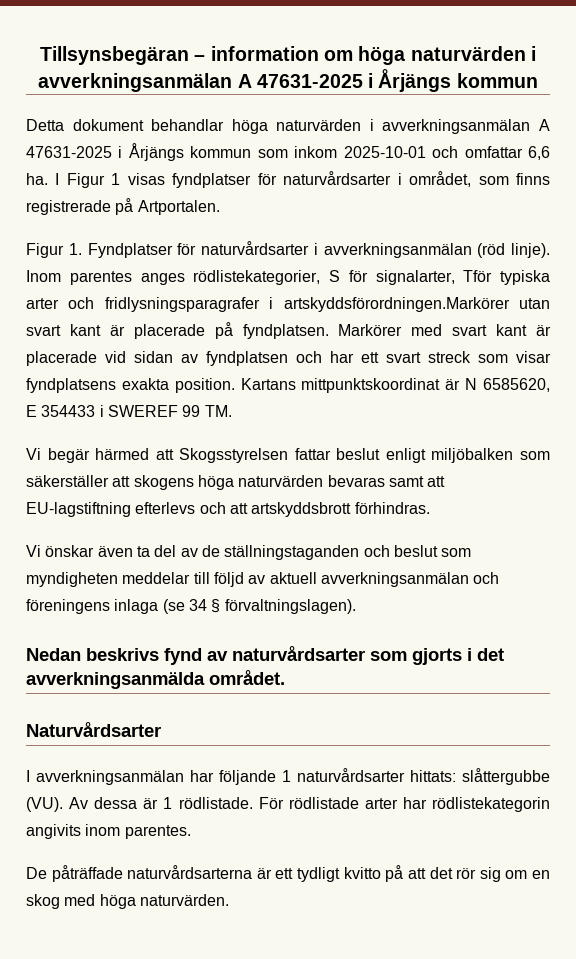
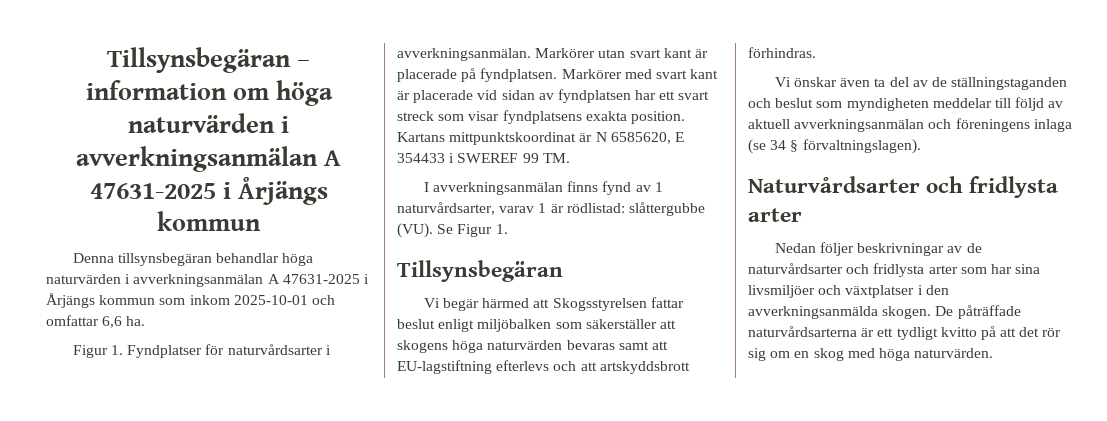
- Detta dokument behandlar höga naturvärden i avverkningsanmälan A 47631-2025 i Årjängs kommun som inkom 2025-10-01 och omfattar 6,6 ha. I Figur 1 visas fyndplatser för naturvårdsarter i området, som finns registrerade på Artportalen.
+ Denna tillsynsbegäran behandlar höga naturvärden i avverkningsanmälan A 47631-2025 i Årjängs kommun som inkom 2025-10-01 och omfattar 6,6 ha.
- Figur 1. Fyndplatser för naturvårdsarter i avverkningsanmälan (röd linje). Inom parentes anges rödlistekategorier, S för signalarter, Tför typiska arter och fridlysningsparagrafer i artskyddsförordningen.Markörer utan svart kant är placerade på fyndplatsen.
+ Figur 1. Fyndplatser för naturvårdsarter i avverkningsanmälan. Markörer utan svart kant är placerade på fyndplatsen.
- Markörer med svart kant är placerade vid sidan av fyndplatsen och har ett svart streck som visar fyndplatsens exakta position.
+ Markörer med svart kant är placerade vid sidan av fyndplatsen har ett svart streck som visar fyndplatsens exakta position.
+ I avverkningsanmälan finns fynd av 1 naturvårdsarter, varav 1 är rödlistad: slåttergubbe (VU). Se Figur 1.
+ Tillsynsbegäran
- Nedan beskrivs fynd av naturvårdsarter som gjorts i det avverkningsanmälda området.
- Naturvårdsarter
- I avverkningsanmälan har följande 1 naturvårdsarter hittats: slåttergubbe (VU). Av dessa är 1 rödlistade. För rödlistade arter har rödlistekategorin angivits inom parentes.
- De påträffade naturvårdsarterna är ett tydligt kvitto på att det rör sig om en skog med höga naturvärden.
+ Naturvårdsarter och fridlysta arter
+ Nedan följer beskrivningar av de naturvårdsarter och fridlysta arter som har sina livsmiljöer och växtplatser i den avverkningsanmälda skogen. De påträffade naturvårdsarterna är ett tydligt kvitto på att det rör sig om en skog med höga naturvärden.

